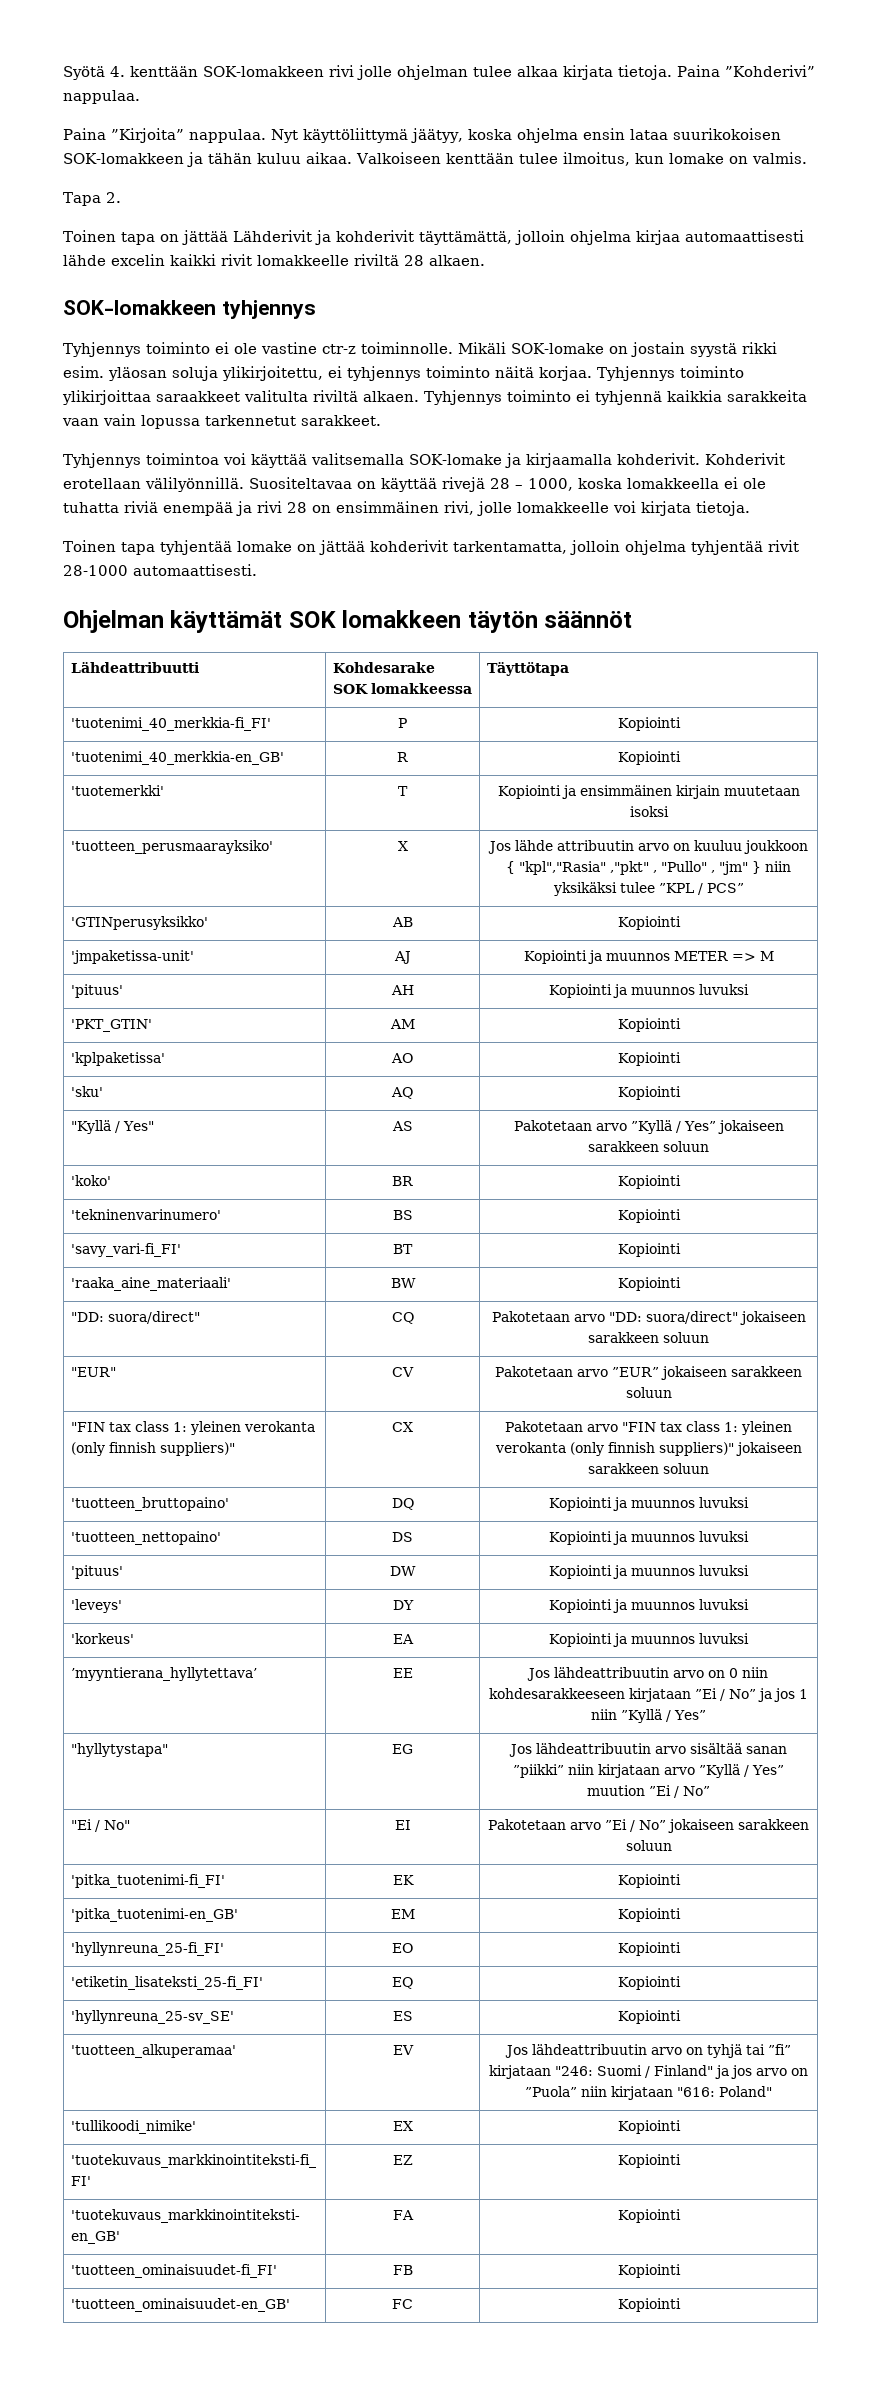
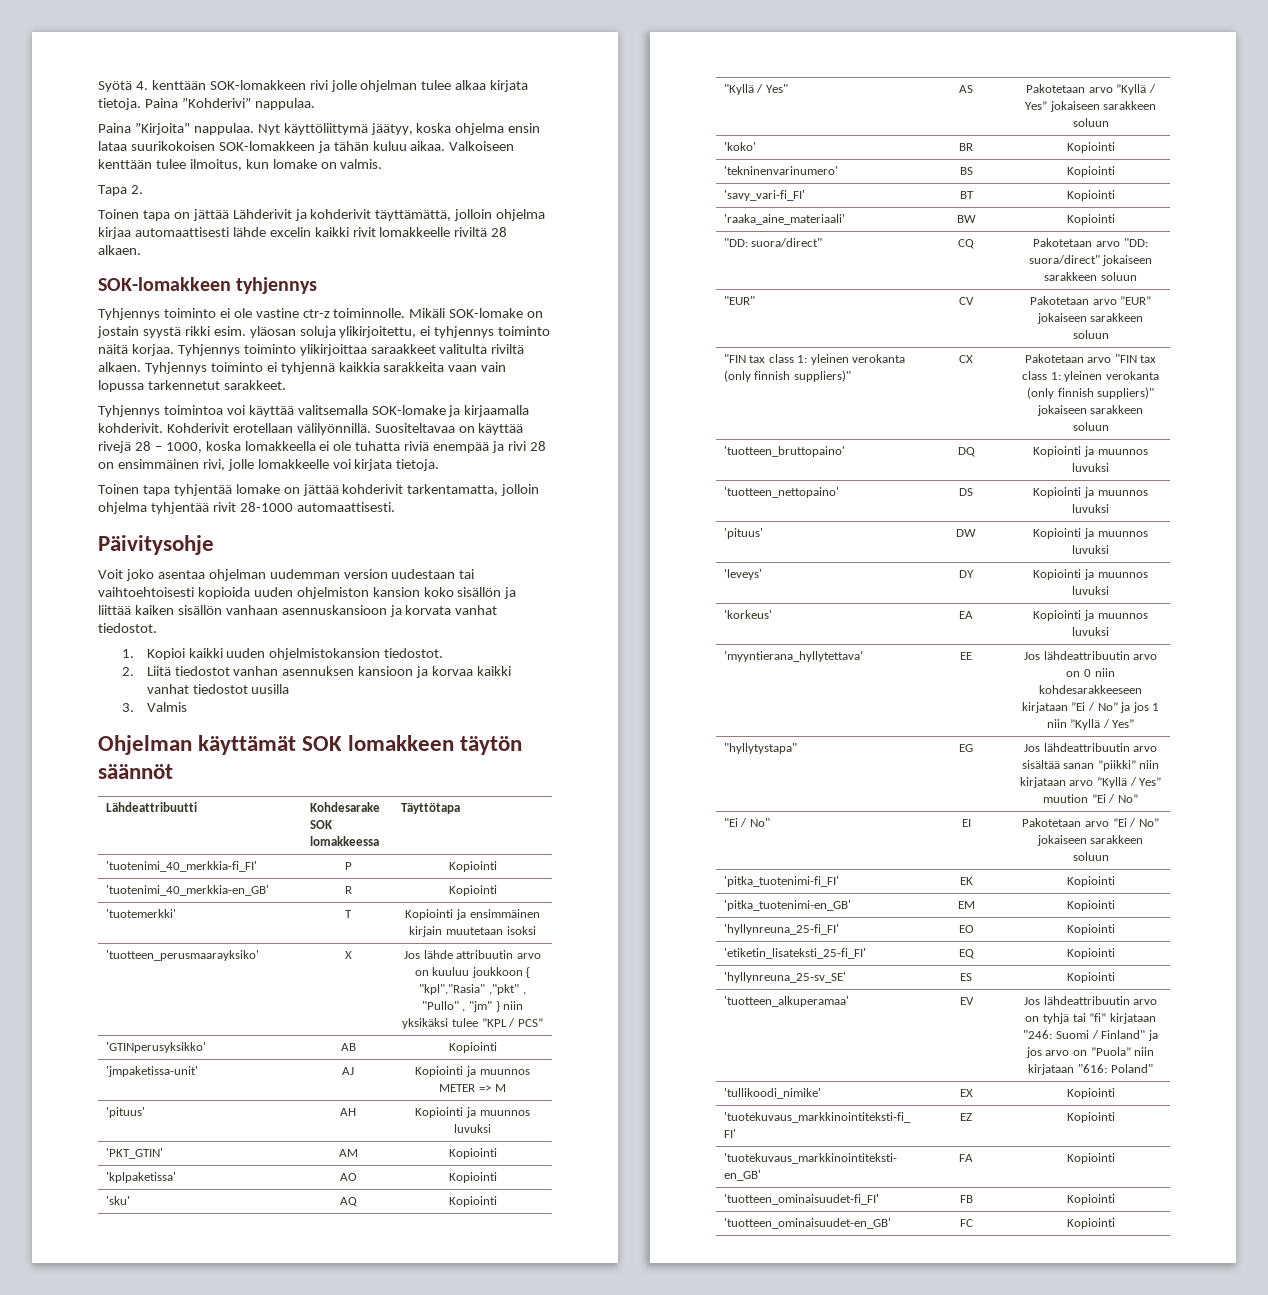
+ Päivitysohje
+ Voit joko asentaa ohjelman uudemman version uudestaan tai vaihtoehtoisesti kopioida uuden ohjelmiston kansion koko sisällön ja liittää kaiken sisällön vanhaan asennuskansioon ja korvata vanhat tiedostot.
+ 1. Kopioi kaikki uuden ohjelmistokansion tiedostot.
+ 2. Liitä tiedostot vanhan asennuksen kansioon ja korvaa kaikki vanhat tiedostot uusilla
+ 3. Valmis

